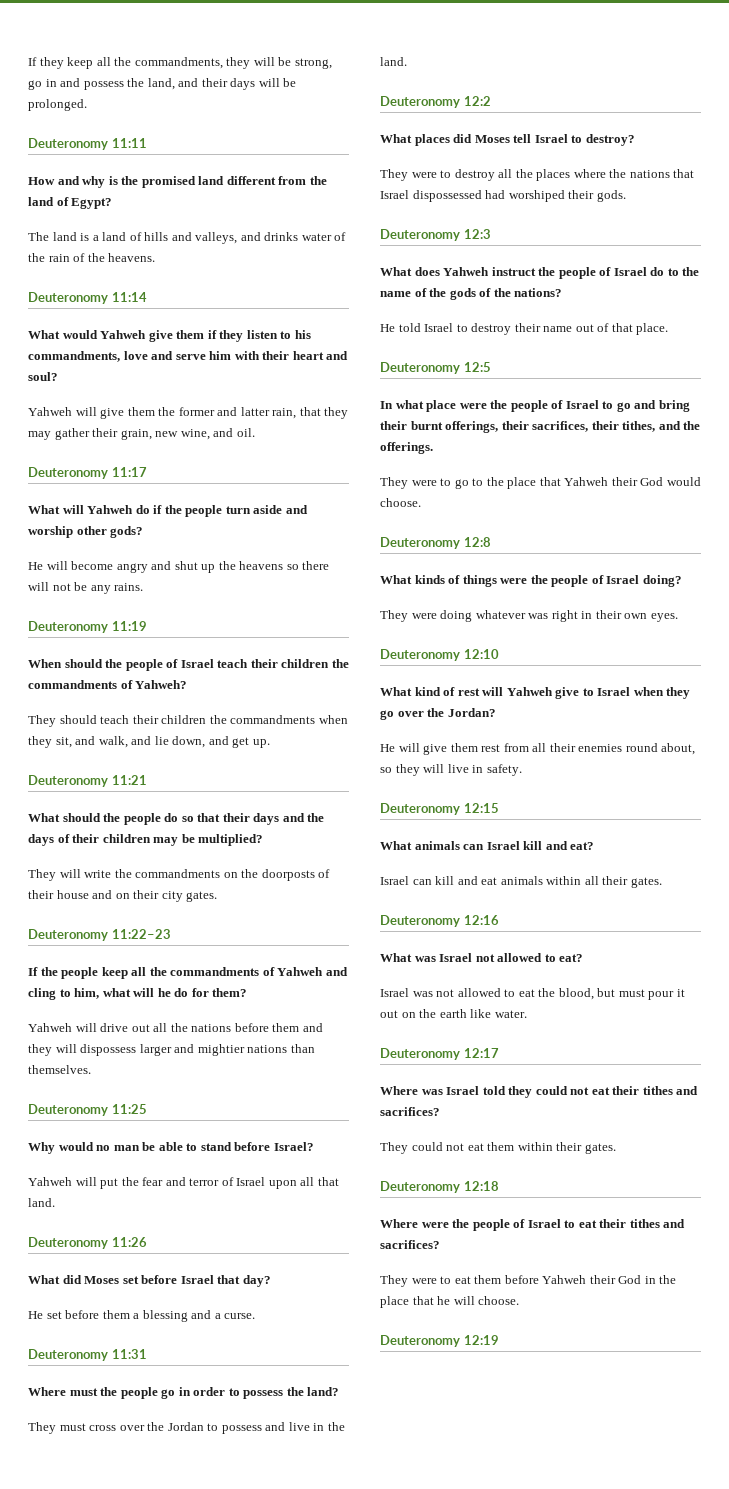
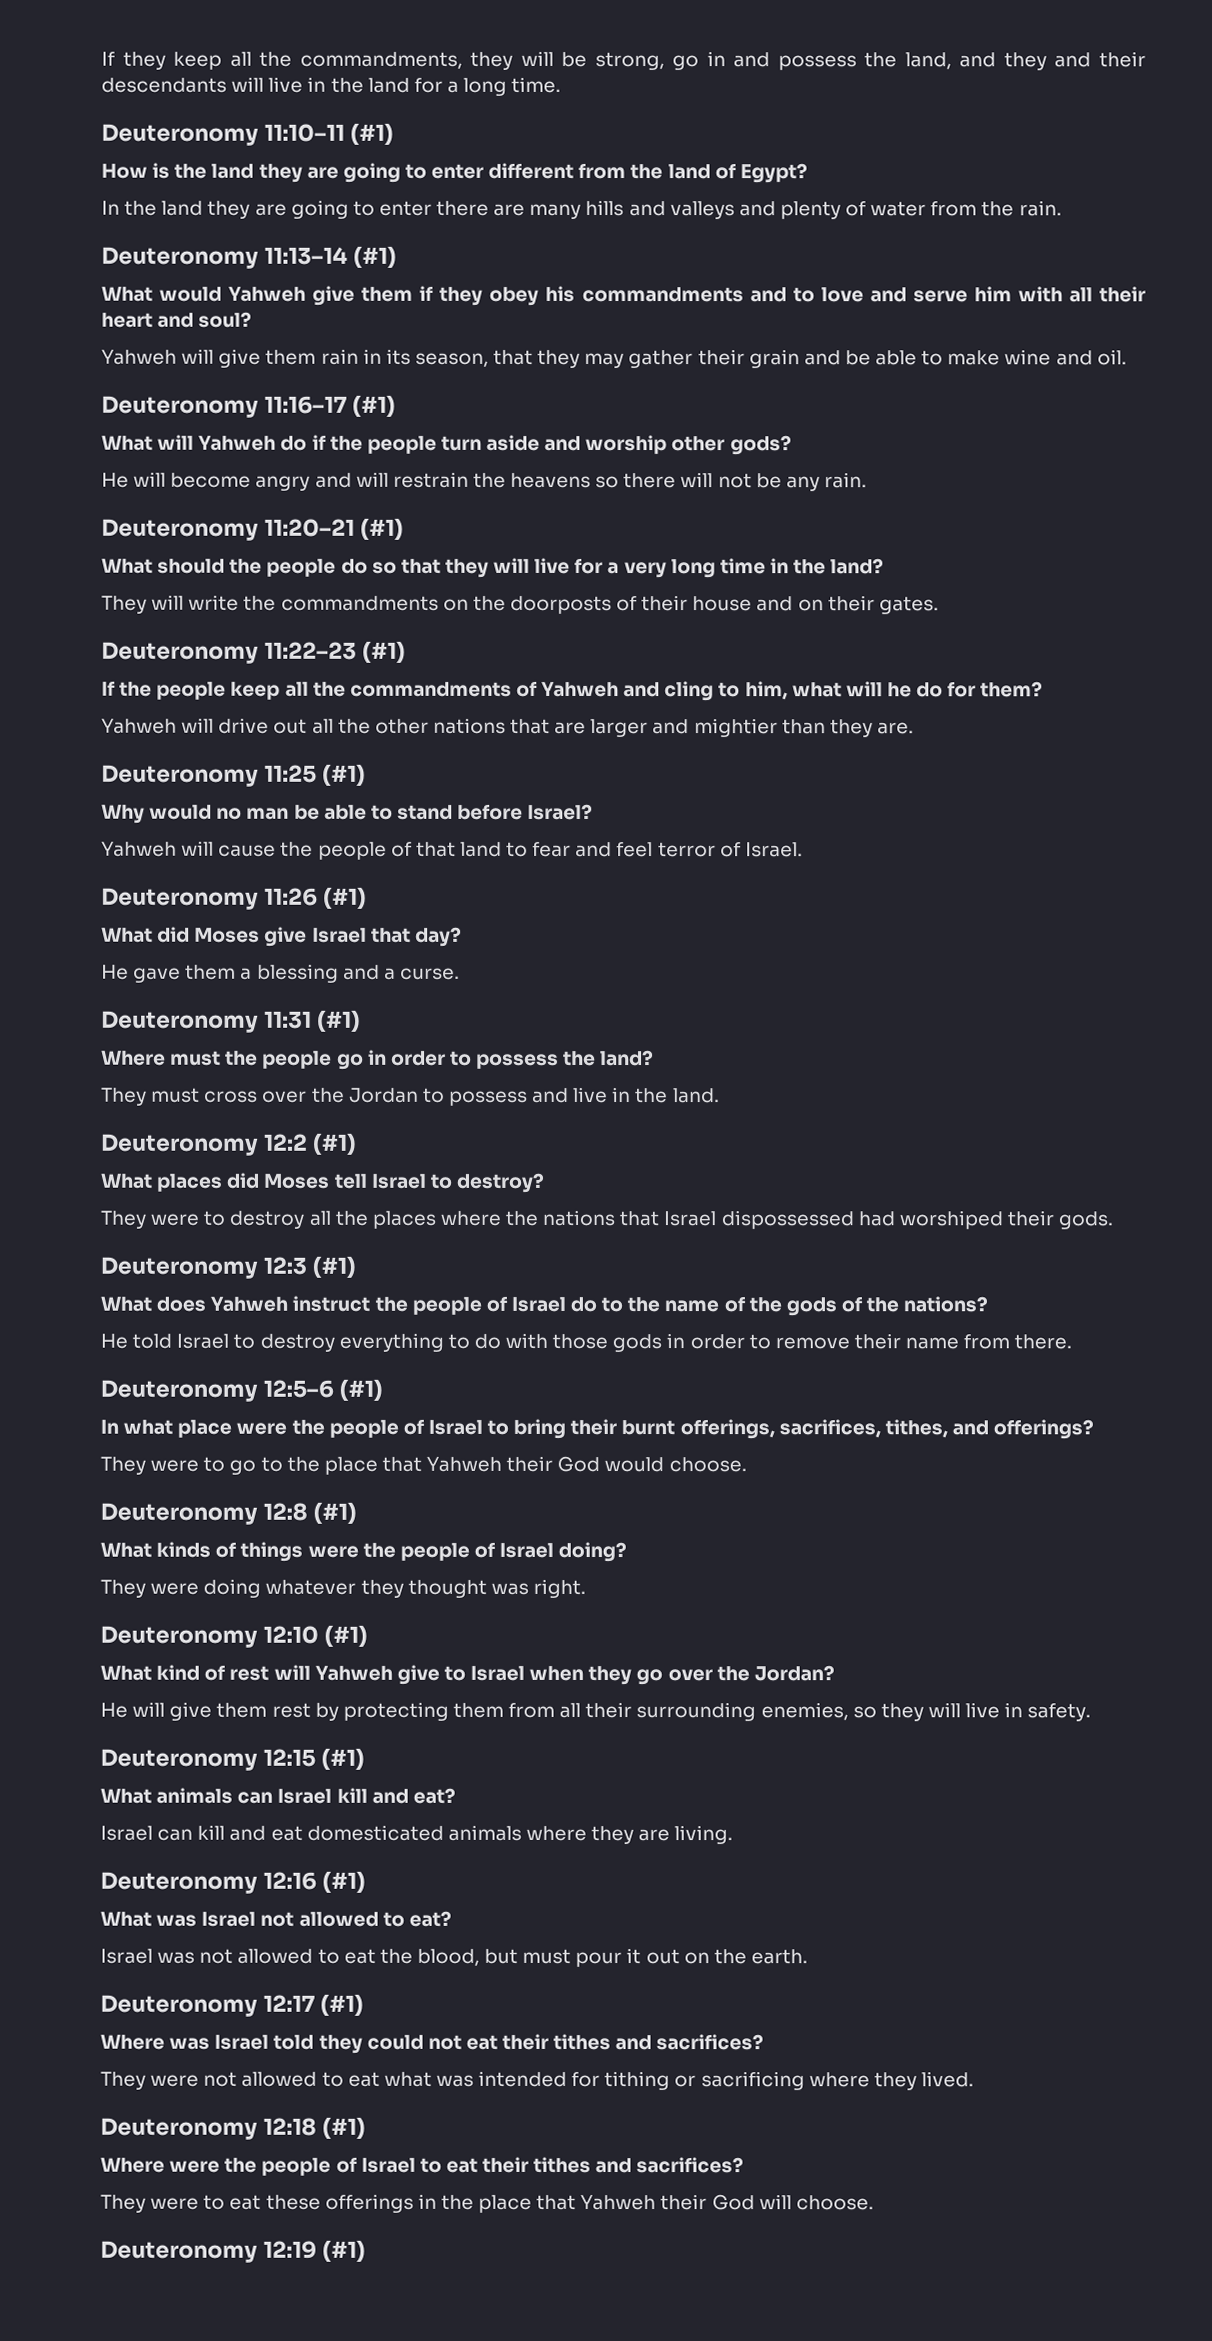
- If they keep all the commandments, they will be strong, go in and possess the land, and their days will be prolonged.
- Deuteronomy 11:11
+ If they keep all the commandments, they will be strong, go in and possess the land, and they and their descendants will live in the land for a long time.
+ Deuteronomy 11:10–11 (#1)
- How and why is the promised land different from the land of Egypt?
+ How is the land they are going to enter different from the land of Egypt?
- The land is a land of hills and valleys, and drinks water of the rain of the heavens.
- Deuteronomy 11:14
+ In the land they are going to enter there are many hills and valleys and plenty of water from the rain.
+ Deuteronomy 11:13–14 (#1)
- What would Yahweh give them if they listen to his commandments, love and serve him with their heart and soul?
+ What would Yahweh give them if they obey his commandments and to love and serve him with all their heart and soul?
- Yahweh will give them the former and latter rain, that they may gather their grain, new wine, and oil.
+ Yahweh will give them rain in its season, that they may gather their grain and be able to make wine and oil.
- Deuteronomy 11:17
+ Deuteronomy 11:16–17 (#1)
- He will become angry and shut up the heavens so there will not be any rains.
- Deuteronomy 11:19
- When should the people of Israel teach their children the commandments of Yahweh?
- They should teach their children the commandments when they sit, and walk, and lie down, and get up.
- Deuteronomy 11:21
+ He will become angry and will restrain the heavens so there will not be any rain.
+ Deuteronomy 11:20–21 (#1)
- What should the people do so that their days and the days of their children may be multiplied?
+ What should the people do so that they will live for a very long time in the land?
- They will write the commandments on the doorposts of their house and on their city gates.
+ They will write the commandments on the doorposts of their house and on their gates.
- Deuteronomy 11:22–23
+ Deuteronomy 11:22–23 (#1)
- Yahweh will drive out all the nations before them and they will dispossess larger and mightier nations than themselves.
+ Yahweh will drive out all the other nations that are larger and mightier than they are.
- Deuteronomy 11:25
+ Deuteronomy 11:25 (#1)
- Yahweh will put the fear and terror of Israel upon all that land.
+ Yahweh will cause the people of that land to fear and feel terror of Israel.
- Deuteronomy 11:26
+ Deuteronomy 11:26 (#1)
- What did Moses set before Israel that day?
+ What did Moses give Israel that day?
- He set before them a blessing and a curse.
+ He gave them a blessing and a curse.
- Deuteronomy 11:31
+ Deuteronomy 11:31 (#1)
- Deuteronomy 12:2
+ Deuteronomy 12:2 (#1)
- Deuteronomy 12:3
+ Deuteronomy 12:3 (#1)
- He told Israel to destroy their name out of that place.
- Deuteronomy 12:5
+ He told Israel to destroy everything to do with those gods in order to remove their name from there.
+ Deuteronomy 12:5–6 (#1)
- In what place were the people of Israel to go and bring their burnt offerings, their sacrifices, their tithes, and the offerings.
+ In what place were the people of Israel to bring their burnt offerings, sacrifices, tithes, and offerings?
- Deuteronomy 12:8
+ Deuteronomy 12:8 (#1)
- They were doing whatever was right in their own eyes.
+ They were doing whatever they thought was right.
- Deuteronomy 12:10
+ Deuteronomy 12:10 (#1)
- He will give them rest from all their enemies round about, so they will live in safety.
+ He will give them rest by protecting them from all their surrounding enemies, so they will live in safety.
- Deuteronomy 12:15
+ Deuteronomy 12:15 (#1)
- Israel can kill and eat animals within all their gates.
+ Israel can kill and eat domesticated animals where they are living.
- Deuteronomy 12:16
+ Deuteronomy 12:16 (#1)
- Israel was not allowed to eat the blood, but must pour it out on the earth like water.
+ Israel was not allowed to eat the blood, but must pour it out on the earth.
- Deuteronomy 12:17
+ Deuteronomy 12:17 (#1)
- They could not eat them within their gates.
+ They were not allowed to eat what was intended for tithing or sacrificing where they lived.
- Deuteronomy 12:18
+ Deuteronomy 12:18 (#1)
- They were to eat them before Yahweh their God in the place that he will choose.
+ They were to eat these offerings in the place that Yahweh their God will choose.
- Deuteronomy 12:19
+ Deuteronomy 12:19 (#1)

